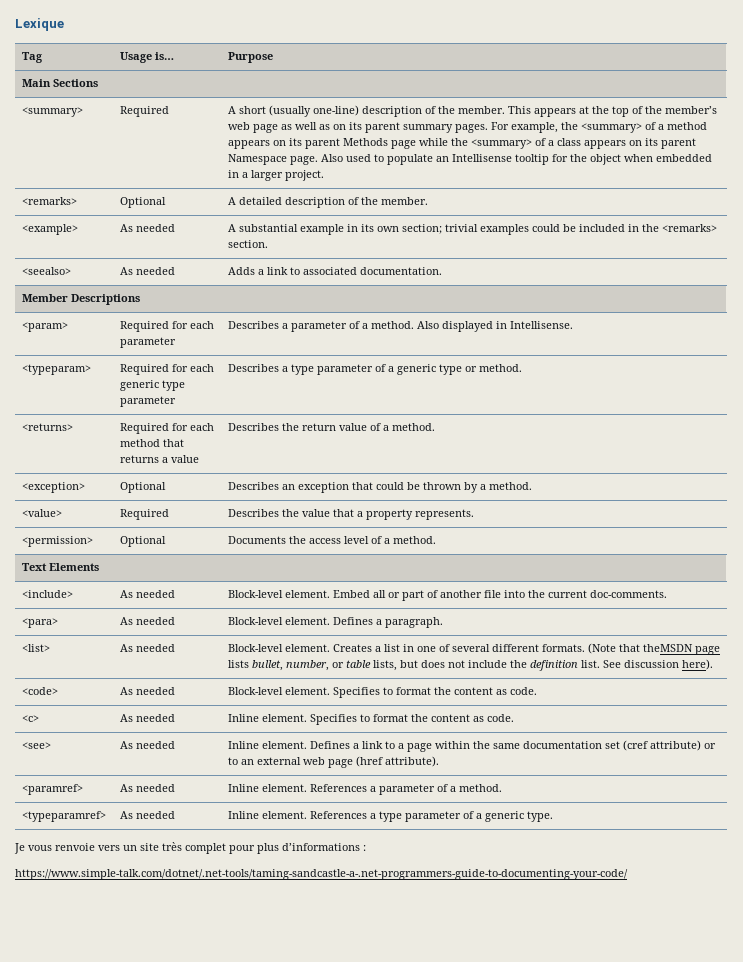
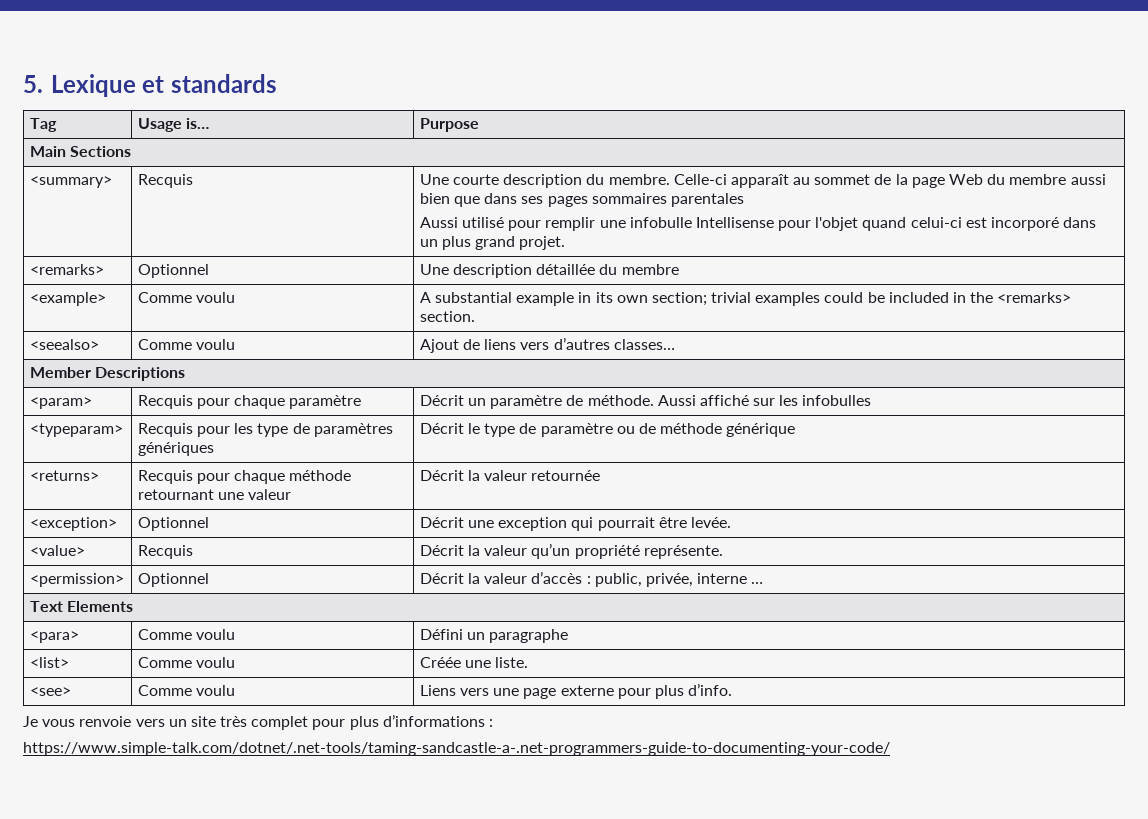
- Lexique
+ 5. Lexique et standards
- Required | A short (usually one-line) description of the member. This appears at the top of the member’s web page as well as on its parent summary pages. For example, the <summary> of a method appears on its parent Methods page while the <summary> of a class appears on its parent Namespace page. Also used to populate an Intellisense tooltip for the object when embedded in a larger project.
- <remarks> | Optional | A detailed description of the member.
+ Recquis | Une courte description du membre. Celle-ci apparaît au sommet de la page Web du membre aussi bien que dans ses pages sommaires parentales
+ Aussi utilisé pour remplir une infobulle Intellisense pour l'objet quand celui-ci est incorporé dans un plus grand projet.
+ <remarks> | Optionnel | Une description détaillée du membre
- <example> | As needed | A substantial example in its own section; trivial examples could be included in the <remarks> section.
+ <example> | Comme voulu | A substantial example in its own section; trivial examples could be included in the <remarks> section.
- <seealso> | As needed | Adds a link to associated documentation.
+ <seealso> | Comme voulu | Ajout de liens vers d’autres classes…
  Member Descriptions
- <param> | Required for each parameter | Describes a parameter of a method. Also displayed in Intellisense.
- <typeparam> | Required for each generic type parameter | Describes a type parameter of a generic type or method.
- <returns> | Required for each method that returns a value | Describes the return value of a method.
- <exception> | Optional | Describes an exception that could be thrown by a method.
- <value> | Required | Describes the value that a property represents.
- <permission> | Optional | Documents the access level of a method.
+ <param> | Recquis pour chaque paramètre | Décrit un paramètre de méthode. Aussi affiché sur les infobulles
+ <typeparam> | Recquis pour les type de paramètres génériques | Décrit le type de paramètre ou de méthode générique
+ <returns> | Recquis pour chaque méthode retournant une valeur | Décrit la valeur retournée
+ <exception> | Optionnel | Décrit une exception qui pourrait être levée.
+ <value> | Recquis | Décrit la valeur qu’un propriété représente.
+ <permission> | Optionnel | Décrit la valeur d’accès : public, privée, interne …
  Text Elements
- <include> | As needed | Block-level element. Embed all or part of another file into the current doc-comments.
- <para> | As needed | Block-level element. Defines a paragraph.
- <list> | As needed | Block-level element. Creates a list in one of several different formats. (Note that theMSDN page lists bullet, number, or table lists, but does not include the definition list. See discussion here).
- <code> | As needed | Block-level element. Specifies to format the content as code.
- <c> | As needed | Inline element. Specifies to format the content as code.
- <see> | As needed | Inline element. Defines a link to a page within the same documentation set (cref attribute) or to an external web page (href attribute).
- <paramref> | As needed | Inline element. References a parameter of a method.
- <typeparamref> | As needed | Inline element. References a type parameter of a generic type.
+ <para> | Comme voulu | Défini un paragraphe
+ <list> | Comme voulu | Créée une liste.
+ <see> | Comme voulu | Liens vers une page externe pour plus d’info.

